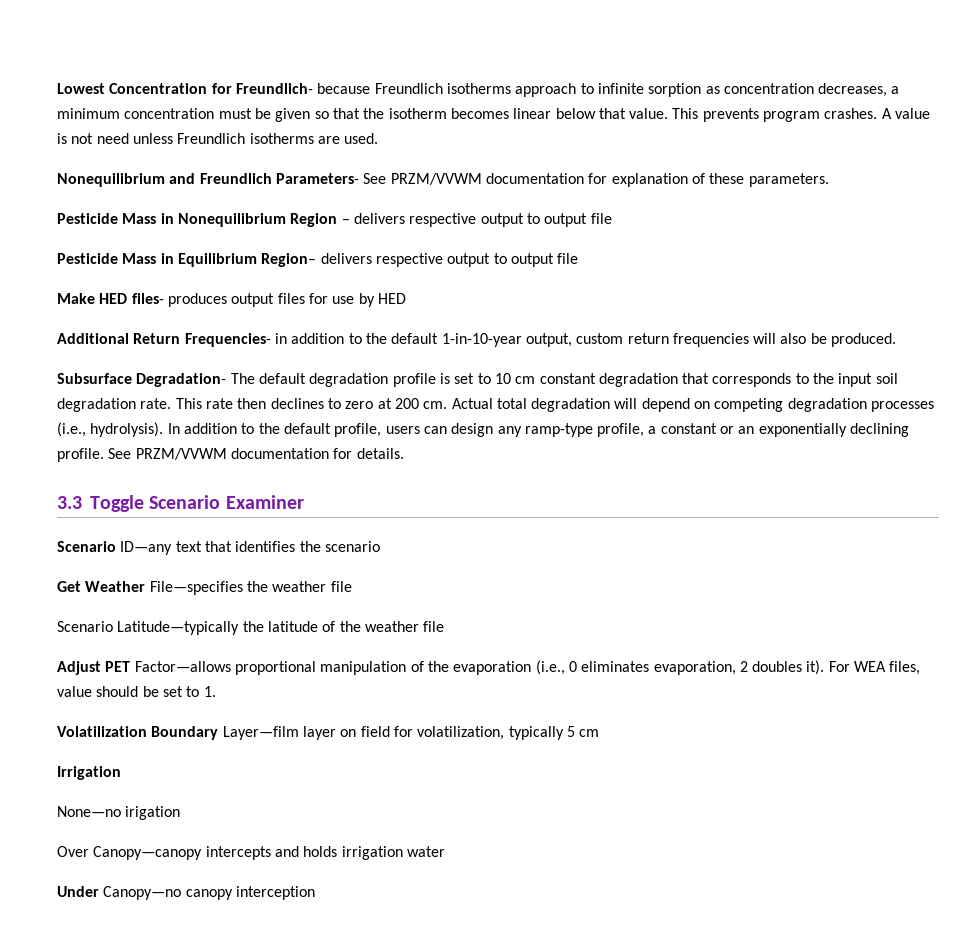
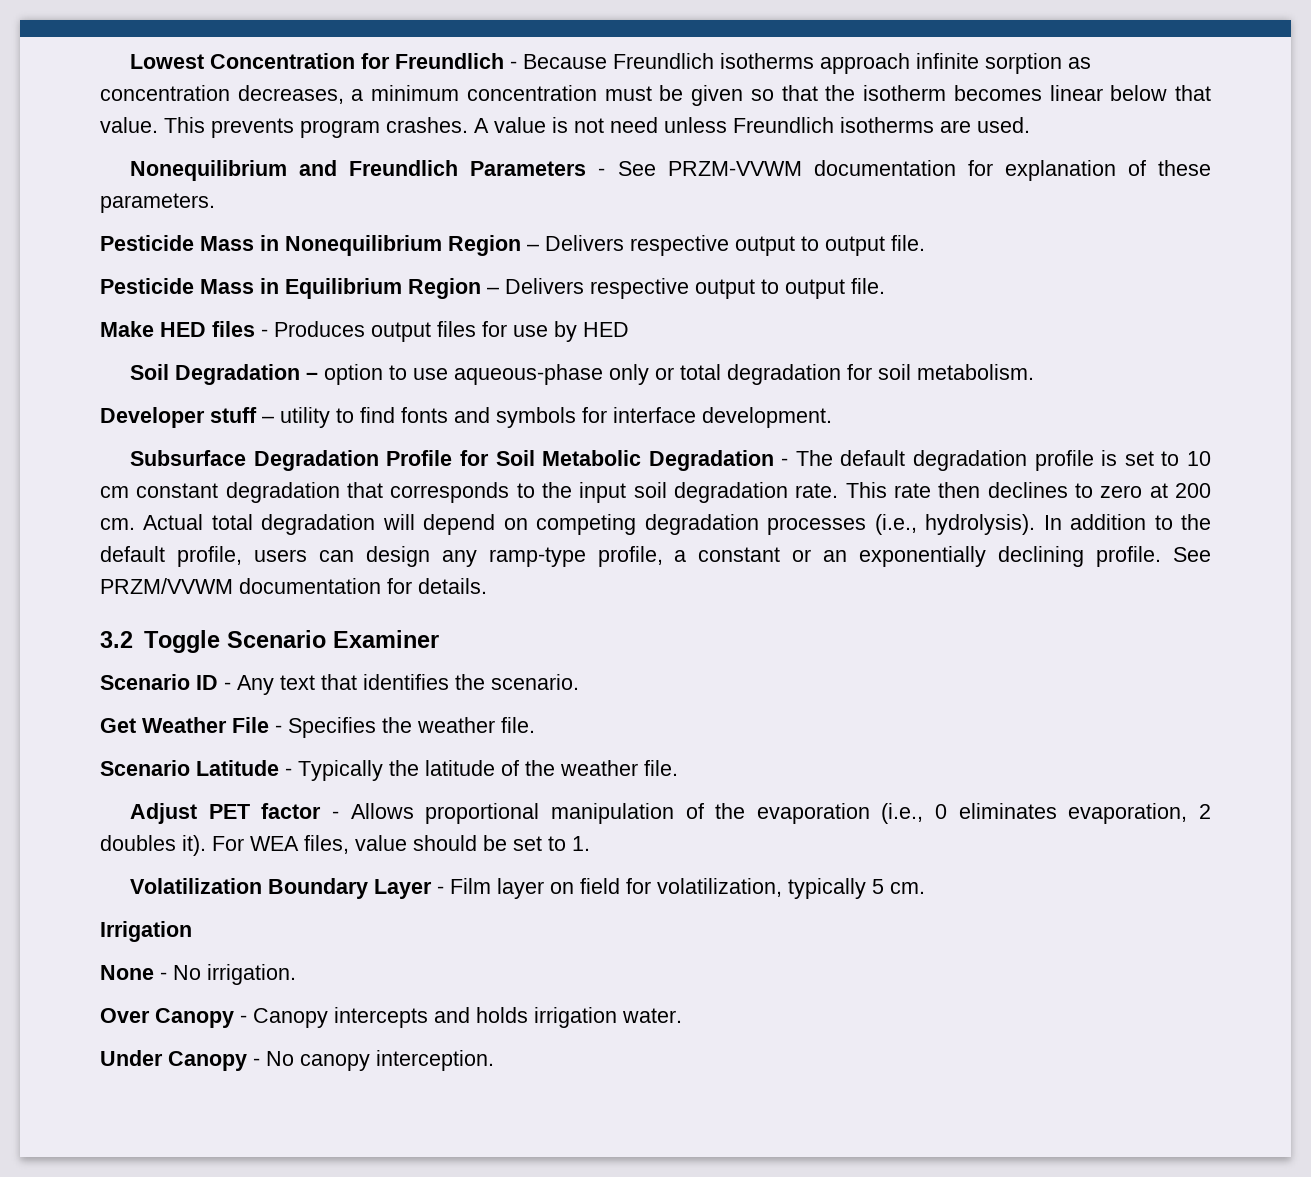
- Lowest Concentration for Freundlich- because Freundlich isotherms approach to infinite sorption as concentration decreases, a minimum concentration must be given so that the isotherm becomes linear below that value.
+ Lowest Concentration for Freundlich - Because Freundlich isotherms approach infinite sorption as concentration decreases, a minimum concentration must be given so that the isotherm becomes linear below that value.
- Nonequilibrium and Freundlich Parameters- See PRZM/VVWM documentation for explanation of these parameters.
+ Nonequilibrium and Freundlich Parameters - See PRZM-VVWM documentation for explanation of these parameters.
- Pesticide Mass in Nonequilibrium Region – delivers respective output to output file
+ Pesticide Mass in Nonequilibrium Region – Delivers respective output to output file.
- Pesticide Mass in Equilibrium Region– delivers respective output to output file
+ Pesticide Mass in Equilibrium Region – Delivers respective output to output file.
- Make HED files- produces output files for use by HED
+ Make HED files - Produces output files for use by HED
- Additional Return Frequencies- in addition to the default 1-in-10-year output, custom return frequencies will also be produced.
- Subsurface Degradation- The default degradation profile is set to 10 cm constant degradation that corresponds to the input soil degradation rate.
+ Soil Degradation – option to use aqueous-phase only or total degradation for soil metabolism.
+ Developer stuff – utility to find fonts and symbols for interface development.
+ Subsurface Degradation Profile for Soil Metabolic Degradation - The default degradation profile is set to 10 cm constant degradation that corresponds to the input soil degradation rate.
- 3.3 Toggle Scenario Examiner
+ 3.2 Toggle Scenario Examiner
- Scenario ID—any text that identifies the scenario
+ Scenario ID - Any text that identifies the scenario.
- Get Weather File—specifies the weather file
- Scenario Latitude—typically the latitude of the weather file
+ Get Weather File - Specifies the weather file.
+ Scenario Latitude - Typically the latitude of the weather file.
- Adjust PET Factor—allows proportional manipulation of the evaporation (i.e., 0 eliminates evaporation, 2 doubles it).
+ Adjust PET factor - Allows proportional manipulation of the evaporation (i.e., 0 eliminates evaporation, 2 doubles it).
- Volatilization Boundary Layer—film layer on field for volatilization, typically 5 cm
+ Volatilization Boundary Layer - Film layer on field for volatilization, typically 5 cm.
- None—no irigation
- Over Canopy—canopy intercepts and holds irrigation water
+ None - No irrigation.
+ Over Canopy - Canopy intercepts and holds irrigation water.
- Under Canopy—no canopy interception
+ Under Canopy - No canopy interception.

